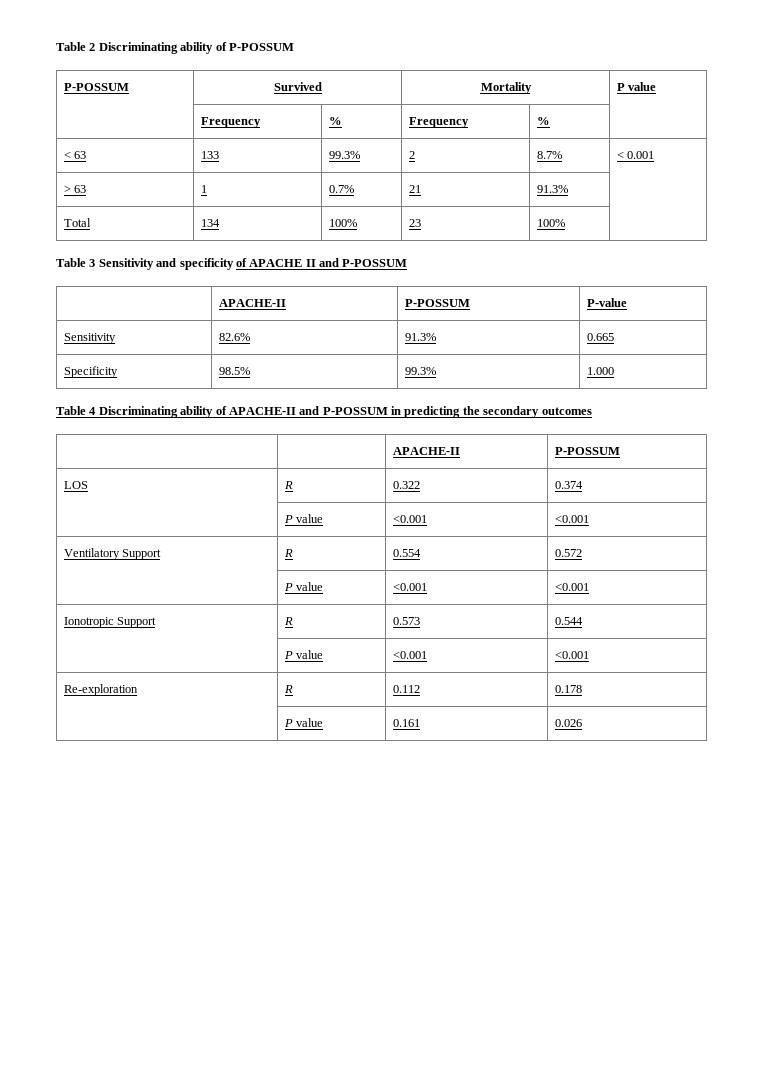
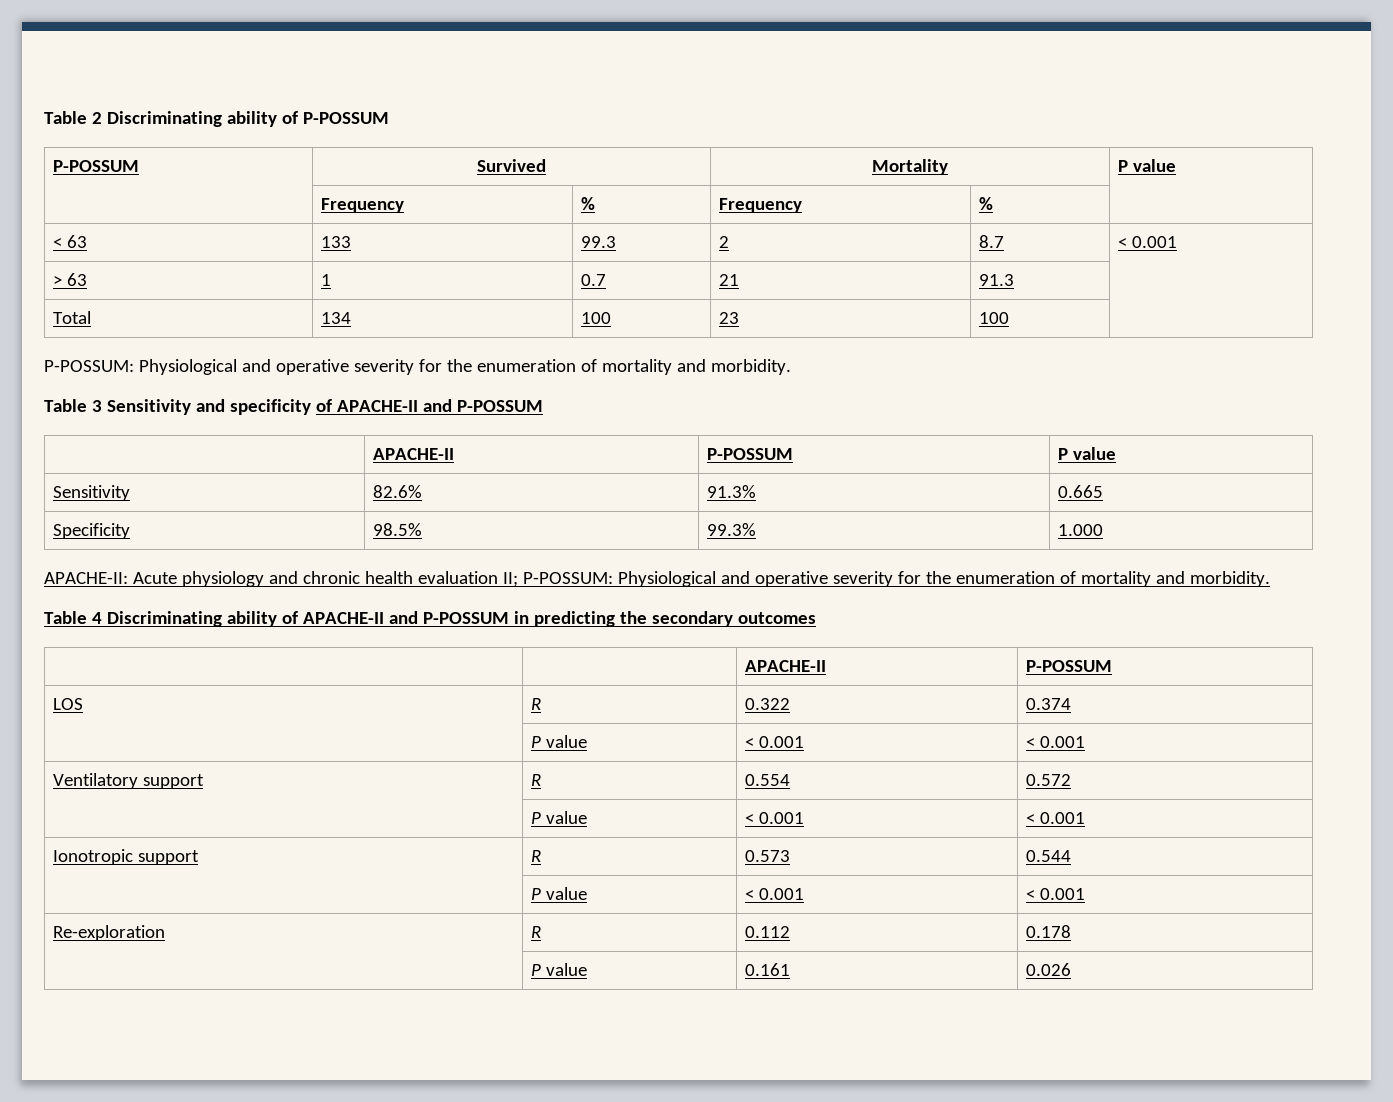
- < 63 | 133 | 99.3% | 2 | 8.7% | < 0.001
+ < 63 | 133 | 99.3 | 2 | 8.7 | < 0.001
- > 63 | 1 | 0.7% | 21 | 91.3% |
+ > 63 | 1 | 0.7 | 21 | 91.3 |
- Total | 134 | 100% | 23 | 100% |
+ Total | 134 | 100 | 23 | 100 |
+ P-POSSUM: Physiological and operative severity for the enumeration of mortality and morbidity.
- Table 3 Sensitivity and specificity of APACHE II and P-POSSUM
+ Table 3 Sensitivity and specificity of APACHE-II and P-POSSUM
- | APACHE-II | P-POSSUM | P-value
+ | APACHE-II | P-POSSUM | P value
+ APACHE-II: Acute physiology and chronic health evaluation II; P-POSSUM: Physiological and operative severity for the enumeration of mortality and morbidity.
  LOS | R | 0.322 | 0.374
- | P value | <0.001 | <0.001
+ | P value | < 0.001 | < 0.001
- Ventilatory Support | R | 0.554 | 0.572
- | P value | <0.001 | <0.001
+ Ventilatory support | R | 0.554 | 0.572
+ | P value | < 0.001 | < 0.001
- Ionotropic Support | R | 0.573 | 0.544
- | P value | <0.001 | <0.001
+ Ionotropic support | R | 0.573 | 0.544
+ | P value | < 0.001 | < 0.001

